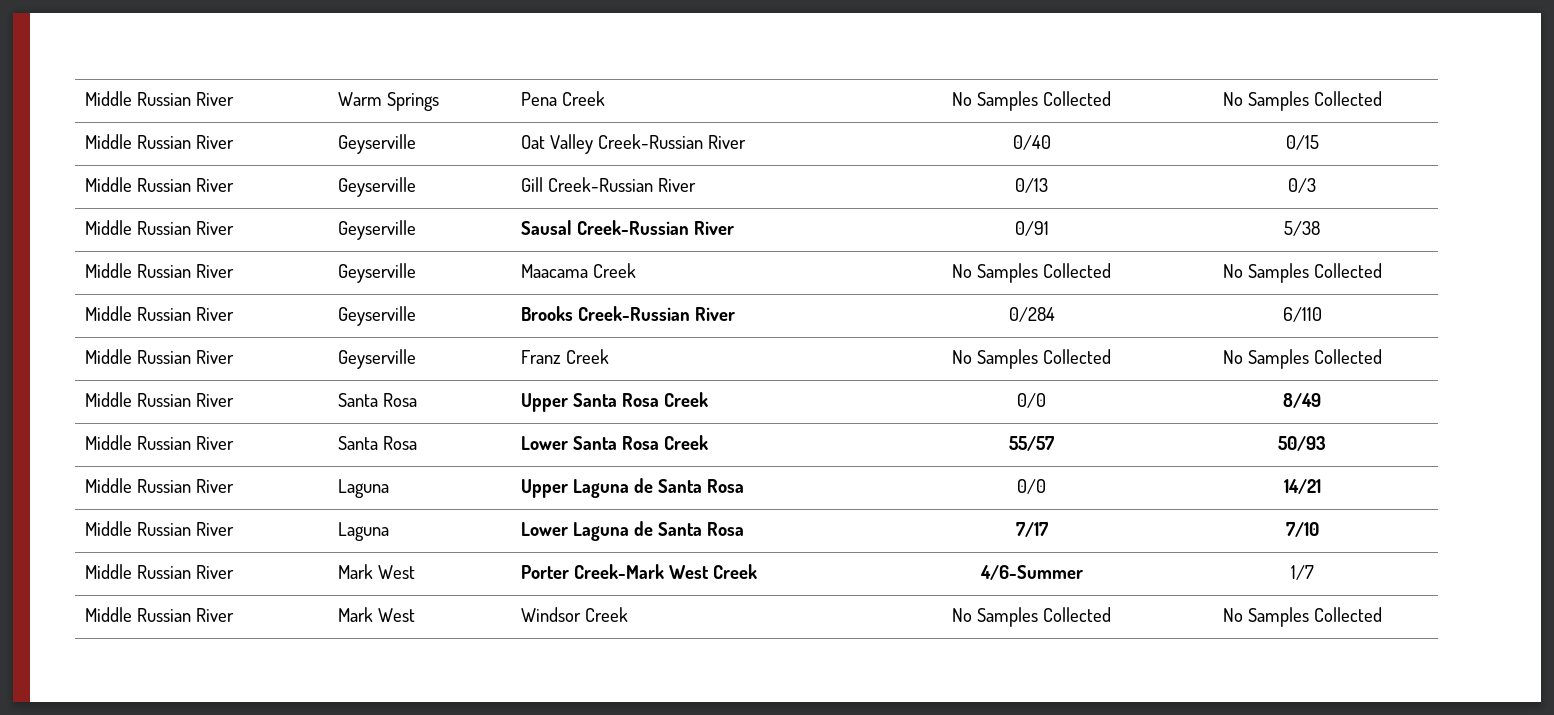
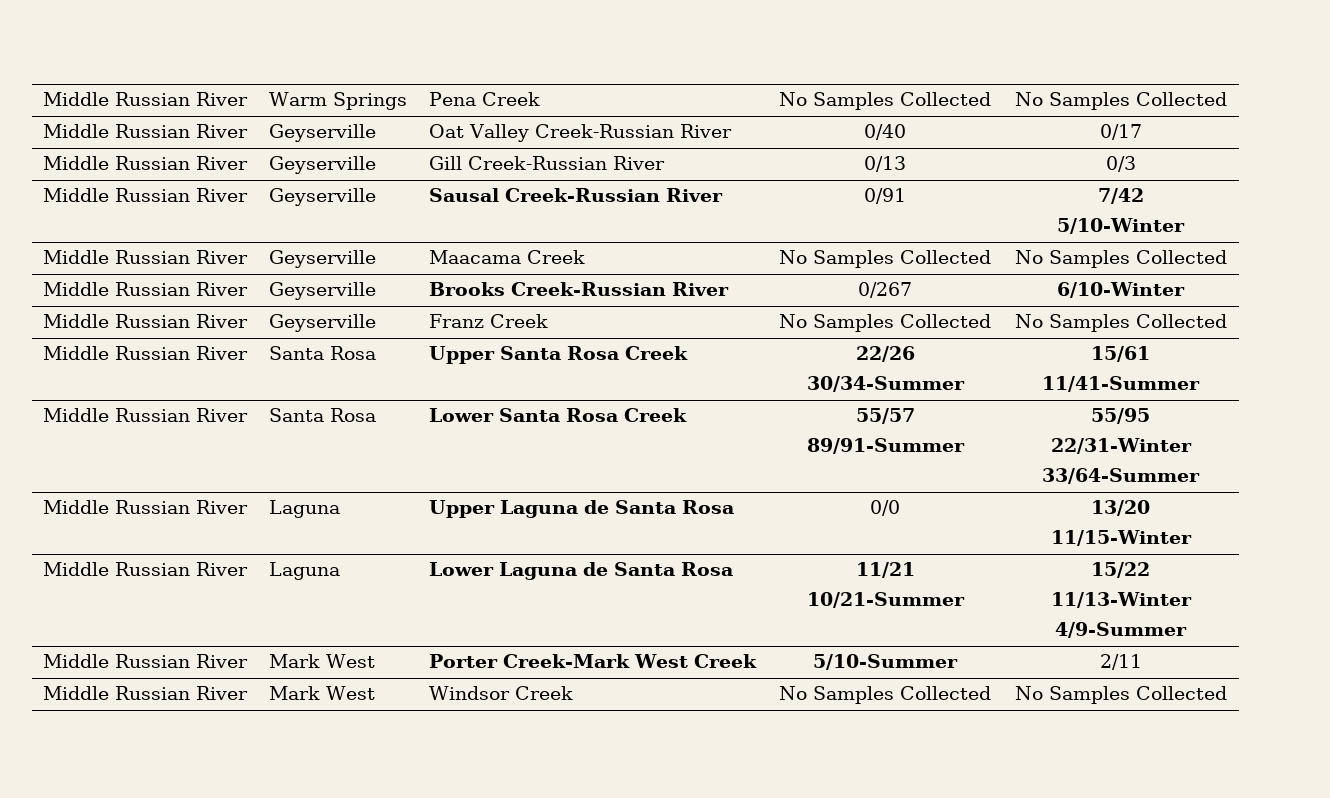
- Middle Russian River | Geyserville | Oat Valley Creek-Russian River | 0/40 | 0/15
+ Middle Russian River | Geyserville | Oat Valley Creek-Russian River | 0/40 | 0/17
- Middle Russian River | Geyserville | Sausal Creek-Russian River | 0/91 | 5/38
+ Middle Russian River | Geyserville | Sausal Creek-Russian River | 0/91 | 7/42
+ 5/10-Winter
- Middle Russian River | Geyserville | Brooks Creek-Russian River | 0/284 | 6/110
+ Middle Russian River | Geyserville | Brooks Creek-Russian River | 0/267 | 6/10-Winter
- Middle Russian River | Santa Rosa | Upper Santa Rosa Creek | 0/0 | 8/49
+ Middle Russian River | Santa Rosa | Upper Santa Rosa Creek | 22/26
+ 30/34-Summer | 15/61
+ 11/41-Summer
- Middle Russian River | Santa Rosa | Lower Santa Rosa Creek | 55/57 | 50/93
+ Middle Russian River | Santa Rosa | Lower Santa Rosa Creek | 55/57
+ 89/91-Summer | 55/95
+ 22/31-Winter
+ 33/64-Summer
- Middle Russian River | Laguna | Upper Laguna de Santa Rosa | 0/0 | 14/21
+ Middle Russian River | Laguna | Upper Laguna de Santa Rosa | 0/0 | 13/20
+ 11/15-Winter
- Middle Russian River | Laguna | Lower Laguna de Santa Rosa | 7/17 | 7/10
+ Middle Russian River | Laguna | Lower Laguna de Santa Rosa | 11/21
+ 10/21-Summer | 15/22
+ 11/13-Winter
+ 4/9-Summer
- Middle Russian River | Mark West | Porter Creek-Mark West Creek | 4/6-Summer | 1/7
+ Middle Russian River | Mark West | Porter Creek-Mark West Creek | 5/10-Summer | 2/11

